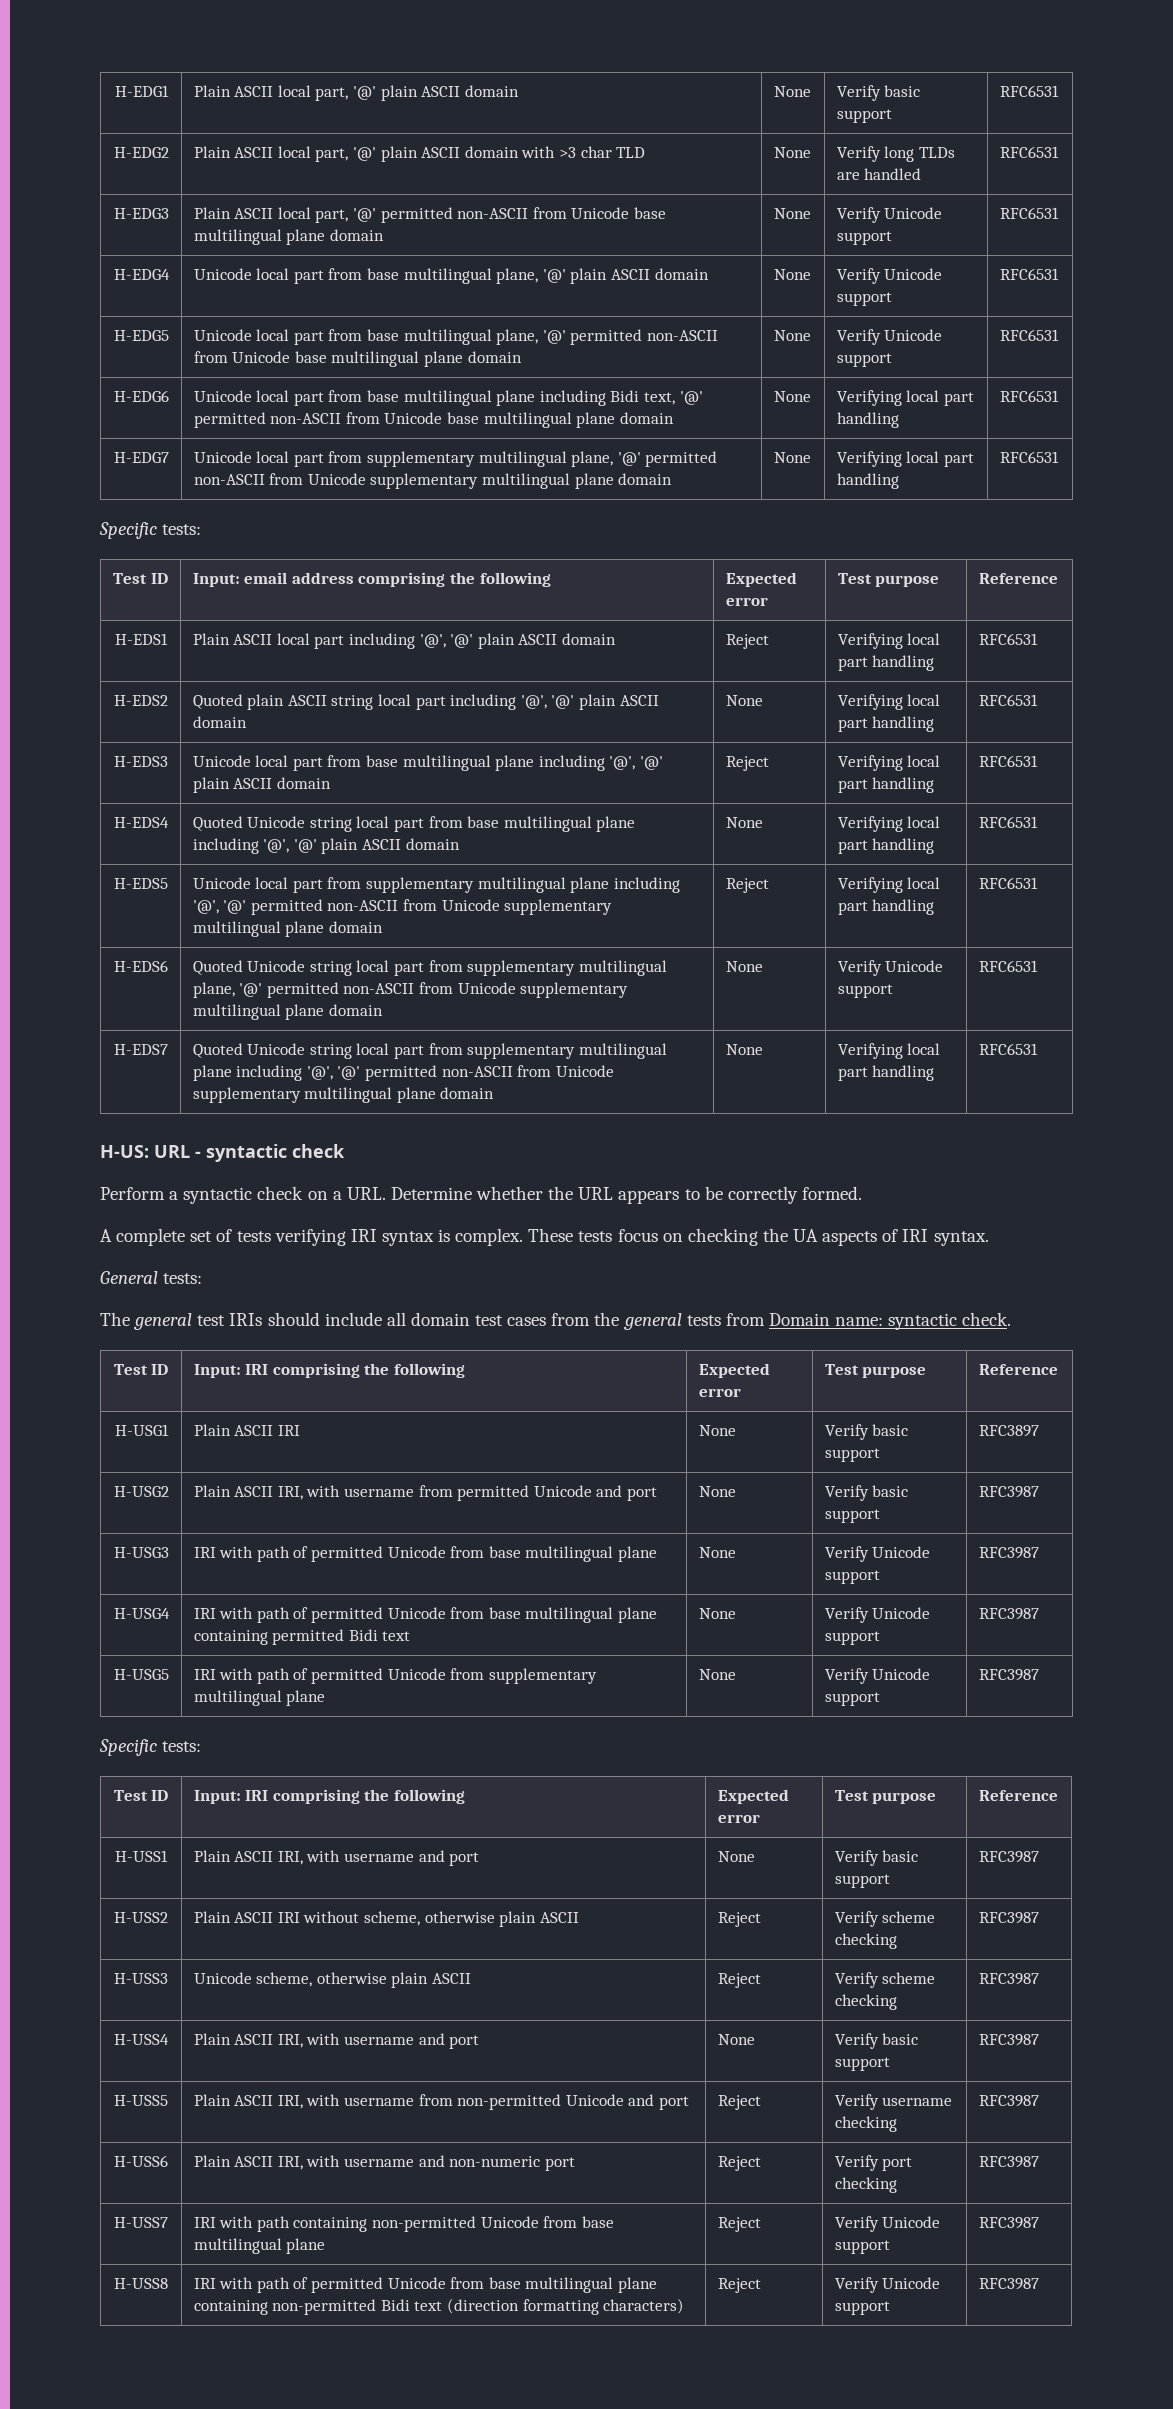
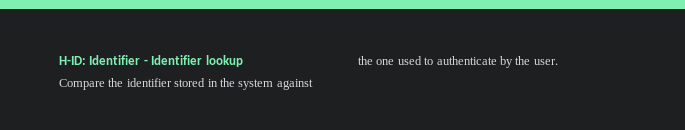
- H-EDG1 | Plain ASCII local part, '@' plain ASCII domain | None | Verify basic support | RFC6531
- H-EDG2 | Plain ASCII local part, '@' plain ASCII domain with >3 char TLD | None | Verify long TLDs are handled | RFC6531
- H-EDG3 | Plain ASCII local part, '@' permitted non-ASCII from Unicode base multilingual plane domain | None | Verify Unicode support | RFC6531
- H-EDG4 | Unicode local part from base multilingual plane, '@' plain ASCII domain | None | Verify Unicode support | RFC6531
- H-EDG5 | Unicode local part from base multilingual plane, '@' permitted non-ASCII from Unicode base multilingual plane domain | None | Verify Unicode support | RFC6531
- H-EDG6 | Unicode local part from base multilingual plane including Bidi text, '@' permitted non-ASCII from Unicode base multilingual plane domain | None | Verifying local part handling | RFC6531
- H-EDG7 | Unicode local part from supplementary multilingual plane, '@' permitted non-ASCII from Unicode supplementary multilingual plane domain | None | Verifying local part handling | RFC6531
- Specific tests:
- Test ID | Input: email address comprising the following | Expected error | Test purpose | Reference
- H-EDS1 | Plain ASCII local part including '@', '@' plain ASCII domain | Reject | Verifying local part handling | RFC6531
- H-EDS2 | Quoted plain ASCII string local part including '@', '@' plain ASCII domain | None | Verifying local part handling | RFC6531
- H-EDS3 | Unicode local part from base multilingual plane including '@', '@' plain ASCII domain | Reject | Verifying local part handling | RFC6531
- H-EDS4 | Quoted Unicode string local part from base multilingual plane including '@', '@' plain ASCII domain | None | Verifying local part handling | RFC6531
- H-EDS5 | Unicode local part from supplementary multilingual plane including '@', '@' permitted non-ASCII from Unicode supplementary multilingual plane domain | Reject | Verifying local part handling | RFC6531
- H-EDS6 | Quoted Unicode string local part from supplementary multilingual plane, '@' permitted non-ASCII from Unicode supplementary multilingual plane domain | None | Verify Unicode support | RFC6531
- H-EDS7 | Quoted Unicode string local part from supplementary multilingual plane including '@', '@' permitted non-ASCII from Unicode supplementary multilingual plane domain | None | Verifying local part handling | RFC6531
- H-US: URL - syntactic check
- Perform a syntactic check on a URL. Determine whether the URL appears to be correctly formed.
- A complete set of tests verifying IRI syntax is complex. These tests focus on checking the UA aspects of IRI syntax.
- General tests:
- The general test IRIs should include all domain test cases from the general tests from Domain name: syntactic check.
- Test ID | Input: IRI comprising the following | Expected error | Test purpose | Reference
- H-USG1 | Plain ASCII IRI | None | Verify basic support | RFC3897
- H-USG2 | Plain ASCII IRI, with username from permitted Unicode and port | None | Verify basic support | RFC3987
- H-USG3 | IRI with path of permitted Unicode from base multilingual plane | None | Verify Unicode support | RFC3987
- H-USG4 | IRI with path of permitted Unicode from base multilingual plane containing permitted Bidi text | None | Verify Unicode support | RFC3987
- H-USG5 | IRI with path of permitted Unicode from supplementary multilingual plane | None | Verify Unicode support | RFC3987
- Specific tests:
- Test ID | Input: IRI comprising the following | Expected error | Test purpose | Reference
- H-USS1 | Plain ASCII IRI, with username and port | None | Verify basic support | RFC3987
- H-USS2 | Plain ASCII IRI without scheme, otherwise plain ASCII | Reject | Verify scheme checking | RFC3987
- H-USS3 | Unicode scheme, otherwise plain ASCII | Reject | Verify scheme checking | RFC3987
- H-USS4 | Plain ASCII IRI, with username and port | None | Verify basic support | RFC3987
- H-USS5 | Plain ASCII IRI, with username from non-permitted Unicode and port | Reject | Verify username checking | RFC3987
- H-USS6 | Plain ASCII IRI, with username and non-numeric port | Reject | Verify port checking | RFC3987
- H-USS7 | IRI with path containing non-permitted Unicode from base multilingual plane | Reject | Verify Unicode support | RFC3987
- H-USS8 | IRI with path of permitted Unicode from base multilingual plane containing non-permitted Bidi text (direction formatting characters) | Reject | Verify Unicode support | RFC3987
+ H-ID: Identifier - Identifier lookup
+ Compare the identifier stored in the system against the one used to authenticate by the user.

